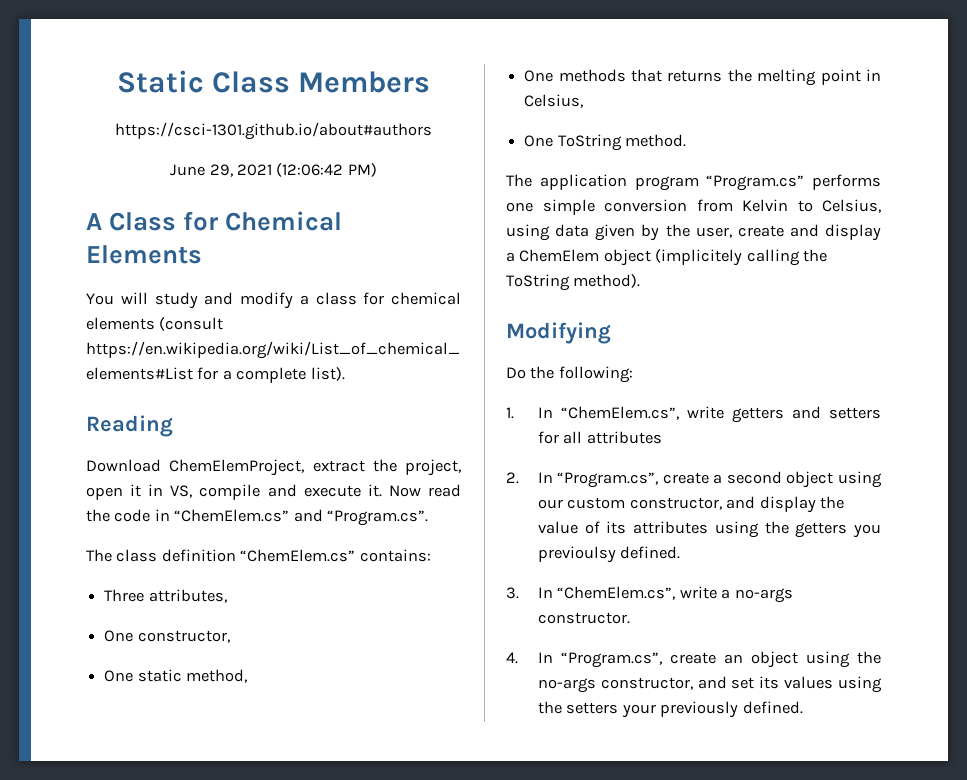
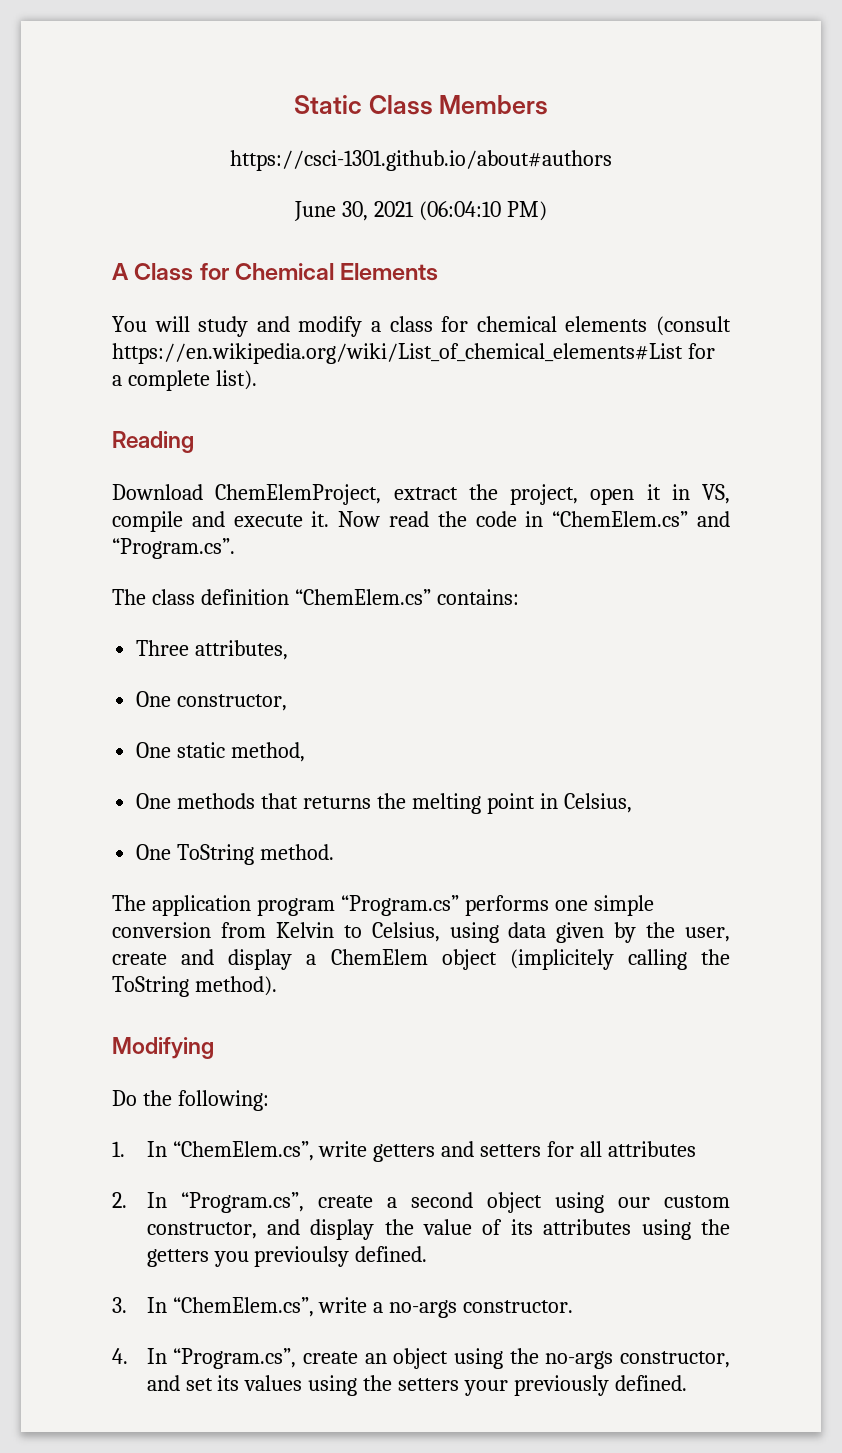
- June 29, 2021 (12:06:42 PM)
+ June 30, 2021 (06:04:10 PM)

